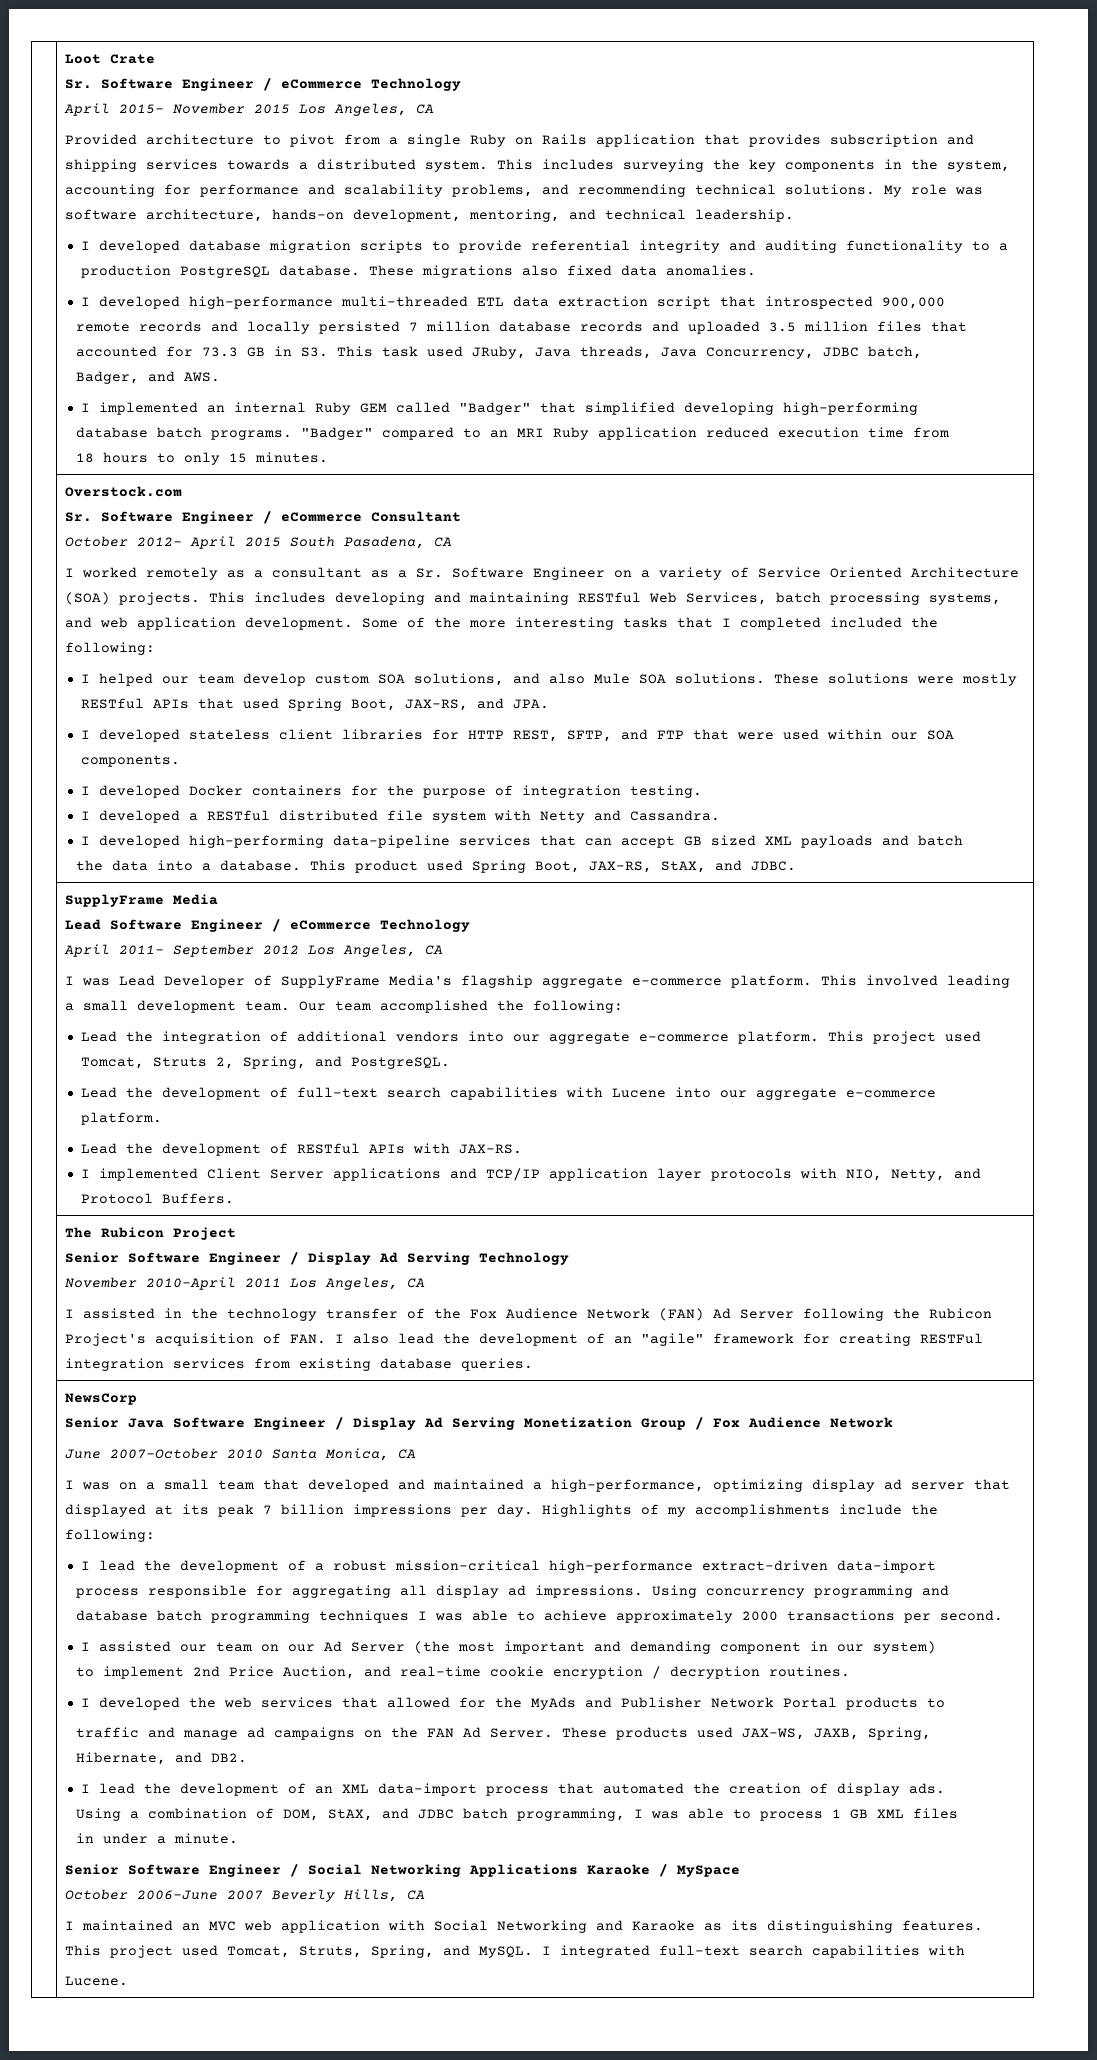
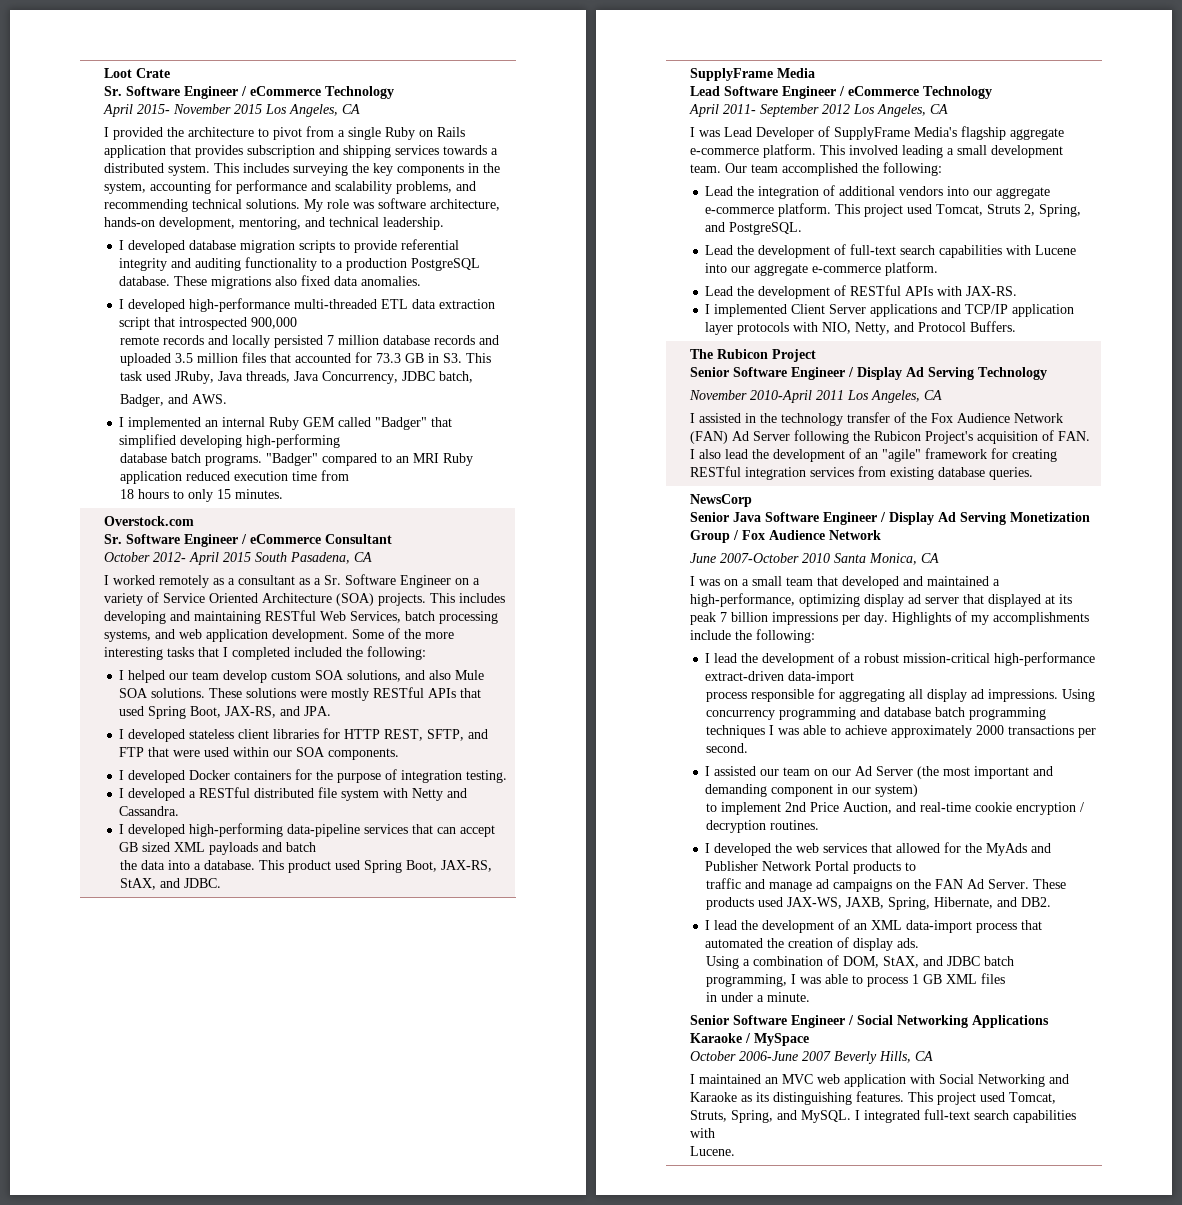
- Provided architecture to pivot from a single Ruby on Rails application that provides subscription and shipping services towards a distributed system.
+ I provided the architecture to pivot from a single Ruby on Rails application that provides subscription and shipping services towards a distributed system.
- I assisted in the technology transfer of the Fox Audience Network (FAN) Ad Server following the Rubicon Project's acquisition of FAN. I also lead the development of an "agile" framework for creating RESTFul integration services from existing database queries.
+ I assisted in the technology transfer of the Fox Audience Network (FAN) Ad Server following the Rubicon Project's acquisition of FAN. I also lead the development of an "agile" framework for creating RESTful integration services from existing database queries.

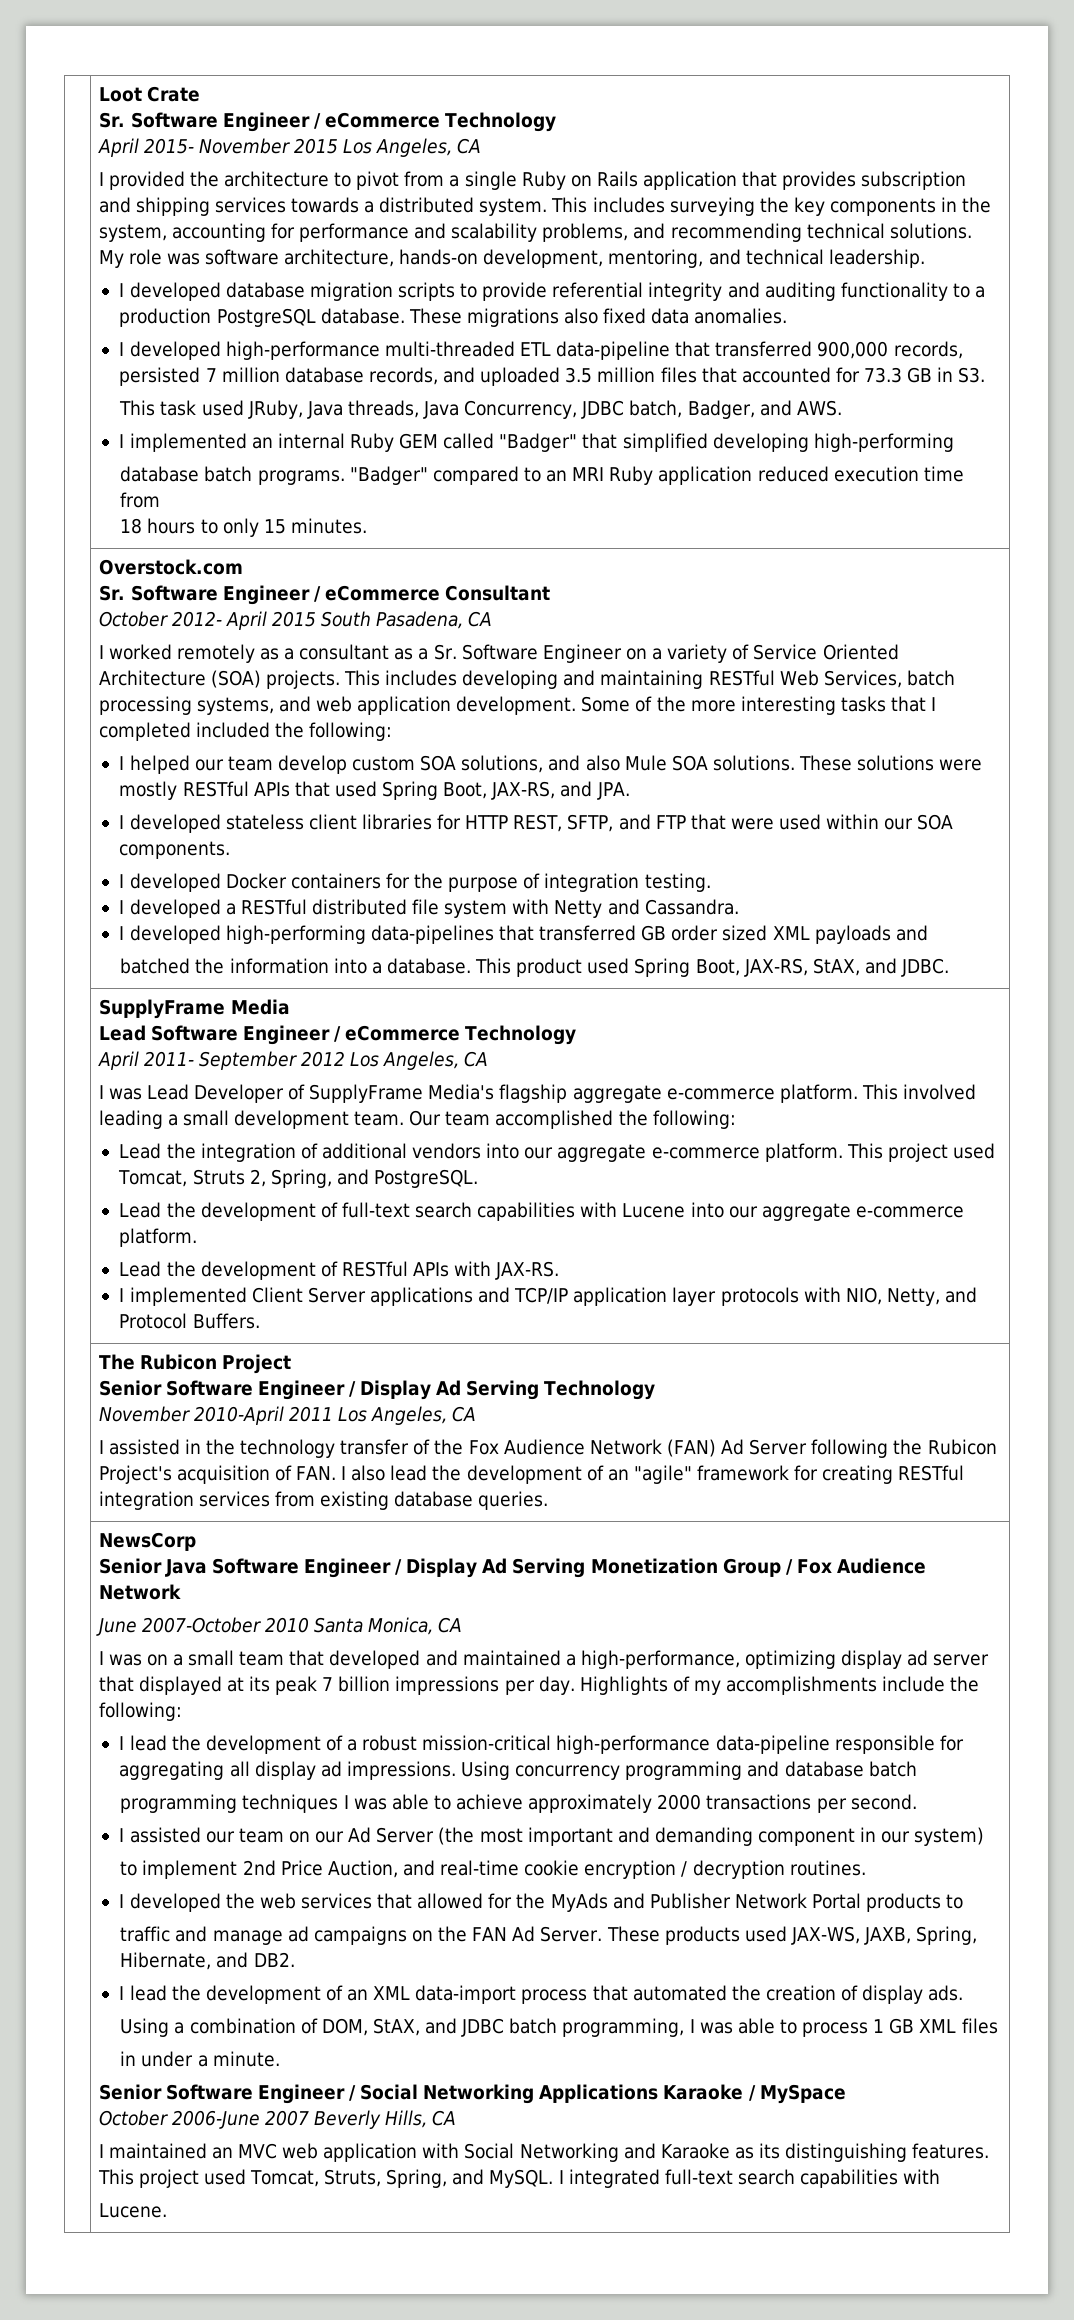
- I developed high-performance multi-threaded ETL data extraction script that introspected 900,000
- remote records and locally persisted 7 million database records and uploaded 3.5 million files that accounted for 73.3 GB in S3. This task used JRuby, Java threads, Java Concurrency, JDBC batch,
- Badger, and AWS.
+ I developed high-performance multi-threaded ETL data-pipeline that transferred 900,000 records, persisted 7 million database records, and uploaded 3.5 million files that accounted for 73.3 GB in S3.
+ This task used JRuby, Java threads, Java Concurrency, JDBC batch, Badger, and AWS.
- I developed high-performing data-pipeline services that can accept GB sized XML payloads and batch
- the data into a database.
+ I developed high-performing data-pipelines that transferred GB order sized XML payloads and
+ batched the information into a database.
- I lead the development of a robust mission-critical high-performance extract-driven data-import
- process responsible for aggregating all display ad impressions.
+ I lead the development of a robust mission-critical high-performance data-pipeline responsible for aggregating all display ad impressions.
- Using concurrency programming and database batch programming techniques I was able to achieve approximately 2000 transactions per second.
+ Using concurrency programming and database batch
+ programming techniques I was able to achieve approximately 2000 transactions per second.

